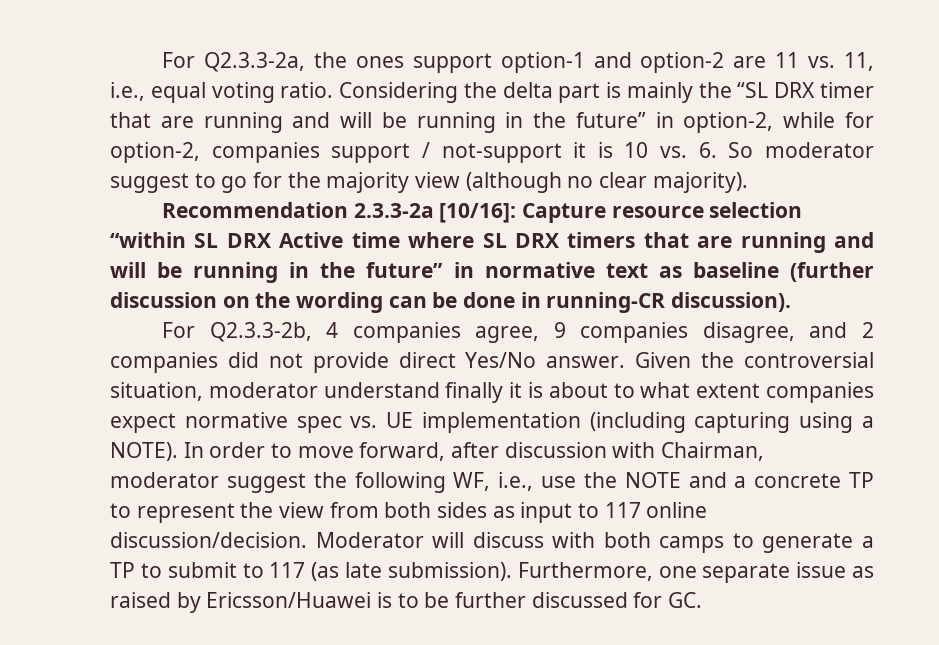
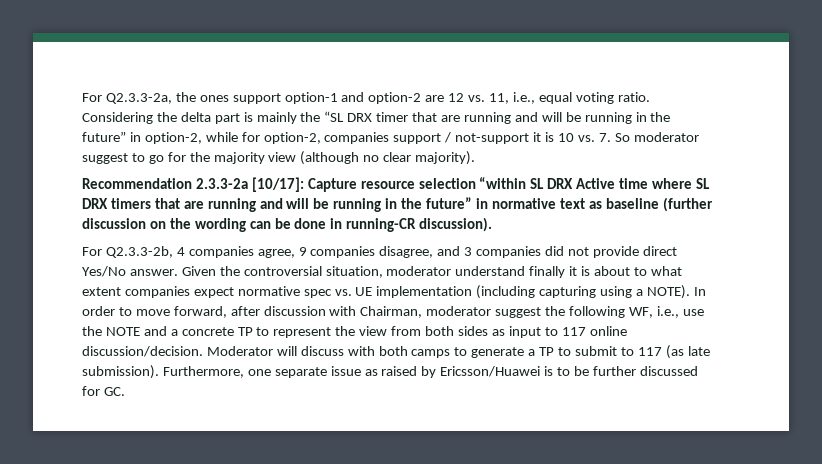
- For Q2.3.3-2a, the ones support option-1 and option-2 are 11 vs. 11, i.e., equal voting ratio.
+ For Q2.3.3-2a, the ones support option-1 and option-2 are 12 vs. 11, i.e., equal voting ratio.
- Considering the delta part is mainly the “SL DRX timer that are running and will be running in the future” in option-2, while for option-2, companies support / not-support it is 10 vs. 6. So moderator suggest to go for the majority view (although no clear majority).
+ Considering the delta part is mainly the “SL DRX timer that are running and will be running in the future” in option-2, while for option-2, companies support / not-support it is 10 vs. 7. So moderator suggest to go for the majority view (although no clear majority).
- Recommendation 2.3.3-2a [10/16]: Capture resource selection “within SL DRX Active time where SL DRX timers that are running and will be running in the future” in normative text as baseline (further discussion on the wording can be done in running-CR discussion).
+ Recommendation 2.3.3-2a [10/17]: Capture resource selection “within SL DRX Active time where SL DRX timers that are running and will be running in the future” in normative text as baseline (further discussion on the wording can be done in running-CR discussion).
- For Q2.3.3-2b, 4 companies agree, 9 companies disagree, and 2 companies did not provide direct Yes/No answer.
+ For Q2.3.3-2b, 4 companies agree, 9 companies disagree, and 3 companies did not provide direct Yes/No answer.

